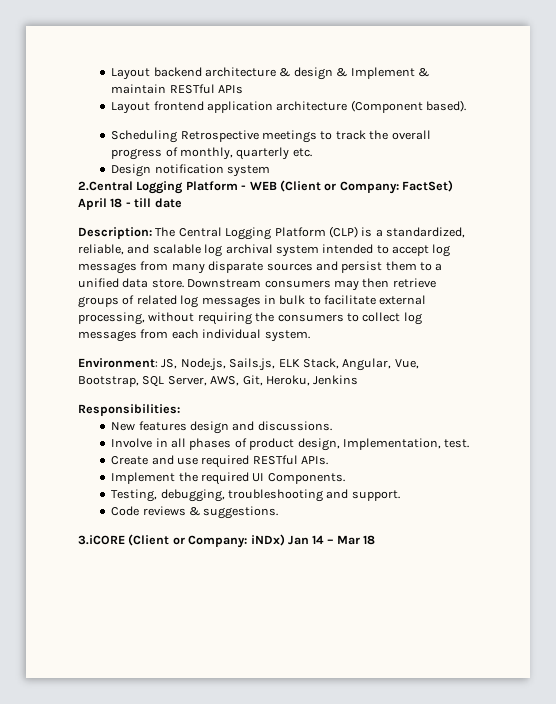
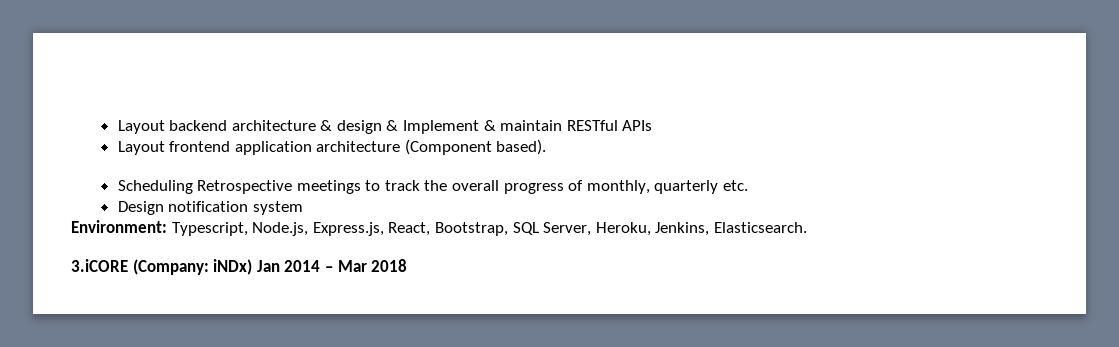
- 2.Central Logging Platform - WEB (Client or Company: FactSet) April 18 - till date
- Description: The Central Logging Platform (CLP) is a standardized, reliable, and scalable log archival system intended to accept log messages from many disparate sources and persist them to a unified data store. Downstream consumers may then retrieve groups of related log messages in bulk to facilitate external processing, without requiring the consumers to collect log messages from each individual system.
- Environment: JS, Node.js, Sails.js, ELK Stack, Angular, Vue, Bootstrap, SQL Server, AWS, Git, Heroku, Jenkins
- Responsibilities:
- New features design and discussions.
- Involve in all phases of product design, Implementation, test.
- Create and use required RESTful APIs.
- Implement the required UI Components.
- Testing, debugging, troubleshooting and support.
- Code reviews & suggestions.
- 3.iCORE (Client or Company: iNDx) Jan 14 – Mar 18
+ Environment: Typescript, Node.js, Express.js, React, Bootstrap, SQL Server, Heroku, Jenkins, Elasticsearch.
+ 3.iCORE (Company: iNDx) Jan 2014 – Mar 2018

